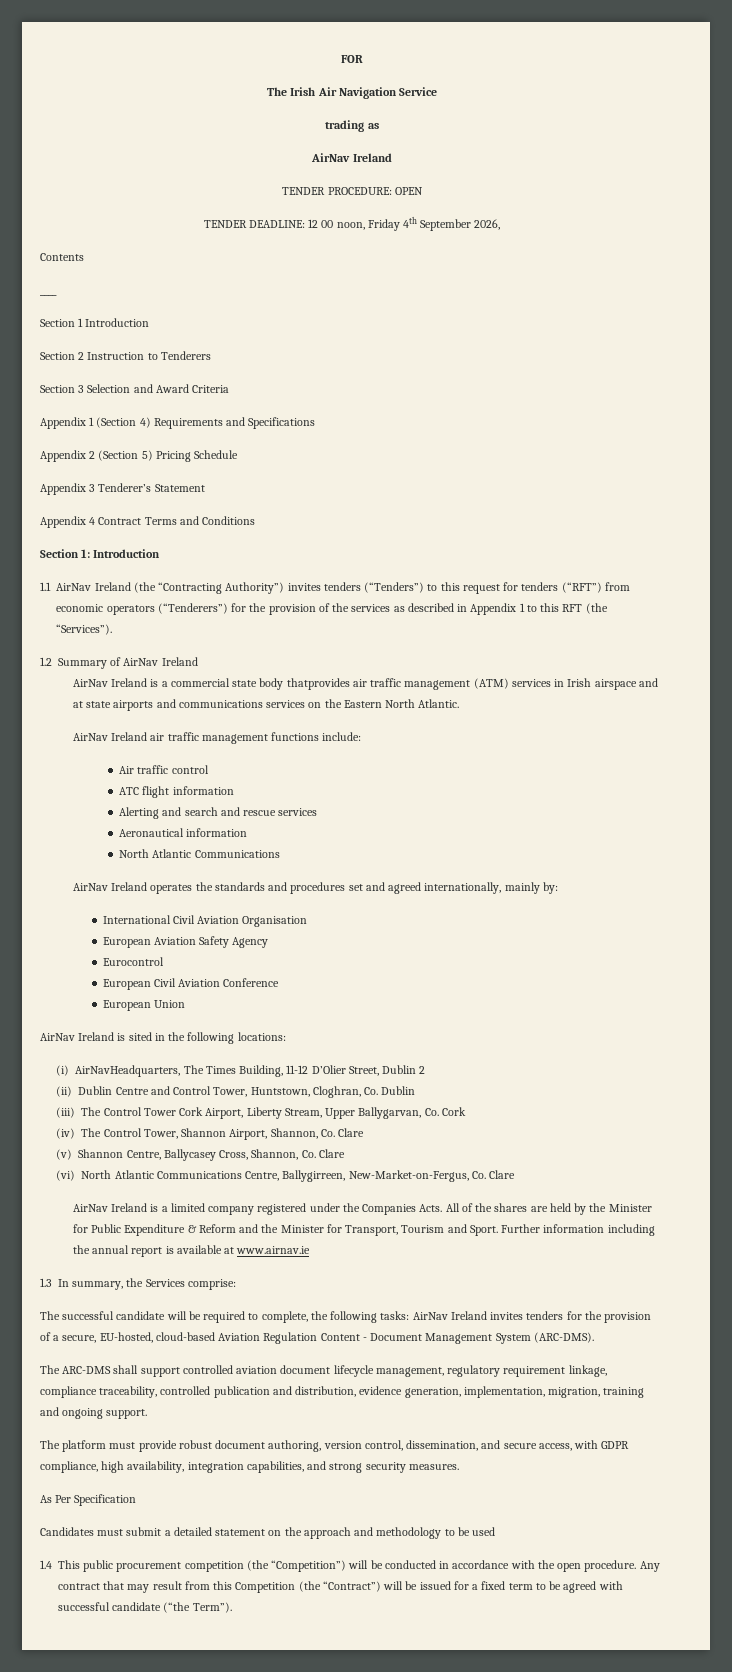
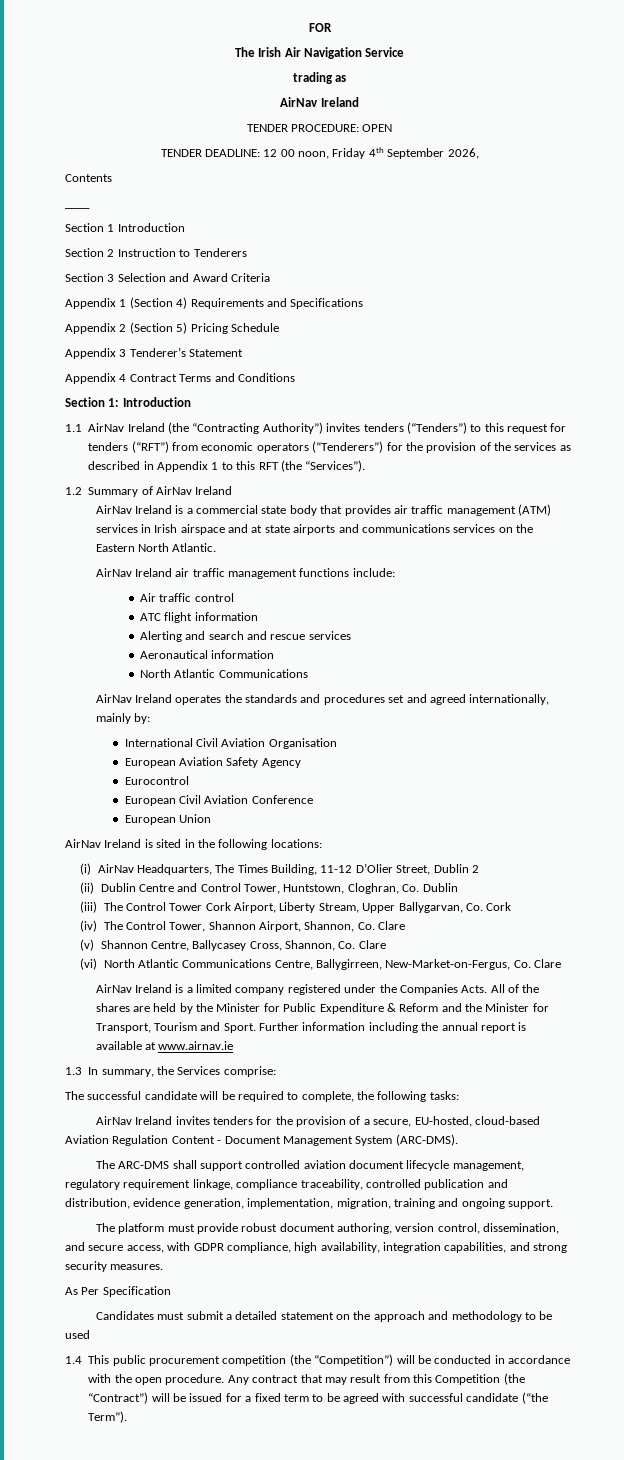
- AirNav Ireland is a commercial state body thatprovides air traffic management (ATM) services in Irish airspace and at state airports and communications services on the Eastern North Atlantic.
+ AirNav Ireland is a commercial state body that provides air traffic management (ATM) services in Irish airspace and at state airports and communications services on the Eastern North Atlantic.
- (i) AirNavHeadquarters, The Times Building, 11-12 D’Olier Street, Dublin 2
+ (i) AirNav Headquarters, The Times Building, 11-12 D’Olier Street, Dublin 2
- The successful candidate will be required to complete, the following tasks: AirNav Ireland invites tenders for the provision of a secure, EU-hosted, cloud-based Aviation Regulation Content - Document Management System (ARC-DMS).
+ The successful candidate will be required to complete, the following tasks:
+ AirNav Ireland invites tenders for the provision of a secure, EU-hosted, cloud-based Aviation Regulation Content - Document Management System (ARC-DMS).

